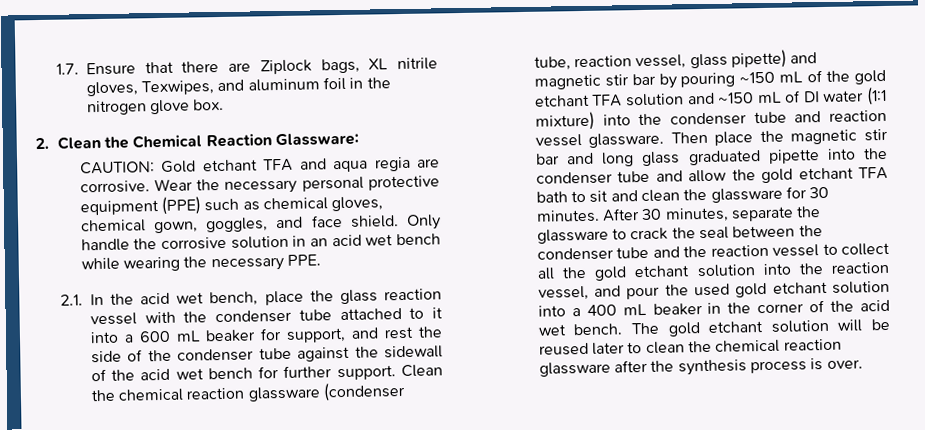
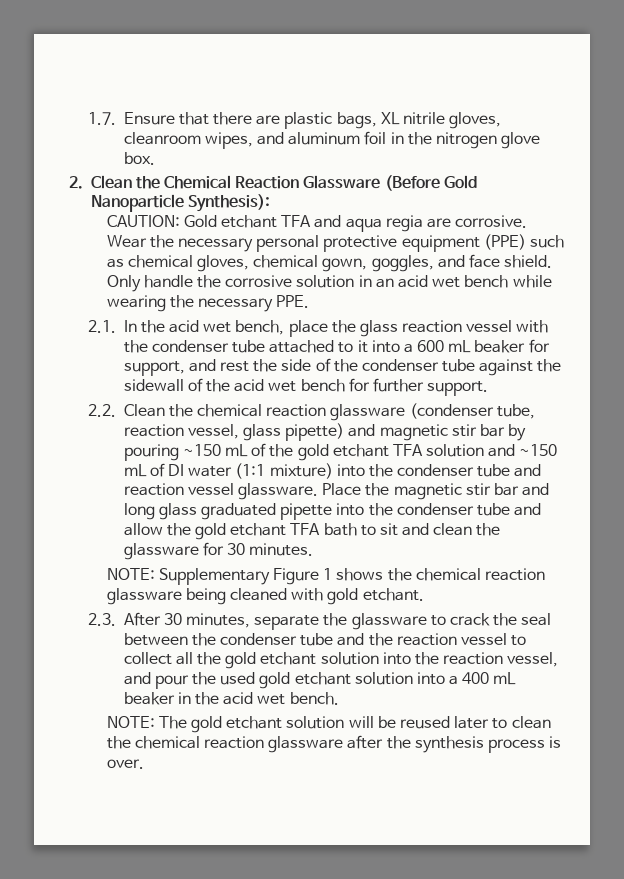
- 1.7. Ensure that there are Ziplock bags, XL nitrile gloves, Texwipes, and aluminum foil in the nitrogen glove box.
+ 1.7. Ensure that there are plastic bags, XL nitrile gloves, cleanroom wipes, and aluminum foil in the nitrogen glove box.
- 2. Clean the Chemical Reaction Glassware:
+ 2. Clean the Chemical Reaction Glassware (Before Gold Nanoparticle Synthesis):
- 2.1. In the acid wet bench, place the glass reaction vessel with the condenser tube attached to it into a 600 mL beaker for support, and rest the side of the condenser tube against the sidewall of the acid wet bench for further support. Clean the chemical reaction glassware (condenser tube, reaction vessel, glass pipette) and magnetic stir bar by pouring ~150 mL of the gold etchant TFA solution and ~150 mL of DI water (1:1 mixture) into the condenser tube and reaction vessel glassware.
+ 2.1. In the acid wet bench, place the glass reaction vessel with the condenser tube attached to it into a 600 mL beaker for support, and rest the side of the condenser tube against the sidewall of the acid wet bench for further support.
+ 2.2. Clean the chemical reaction glassware (condenser tube, reaction vessel, glass pipette) and magnetic stir bar by pouring ~150 mL of the gold etchant TFA solution and ~150 mL of DI water (1:1 mixture) into the condenser tube and reaction vessel glassware.
- Then place the magnetic stir bar and long glass graduated pipette into the condenser tube and allow the gold etchant TFA bath to sit and clean the glassware for 30 minutes. After 30 minutes, separate the glassware to crack the seal between the condenser tube and the reaction vessel to collect all the gold etchant solution into the reaction vessel, and pour the used gold etchant solution into a 400 mL beaker in the corner of the acid wet bench.
+ Place the magnetic stir bar and long glass graduated pipette into the condenser tube and allow the gold etchant TFA bath to sit and clean the glassware for 30 minutes.
+ NOTE: Supplementary Figure 1 shows the chemical reaction glassware being cleaned with gold etchant.
+ 2.3. After 30 minutes, separate the glassware to crack the seal between the condenser tube and the reaction vessel to collect all the gold etchant solution into the reaction vessel, and pour the used gold etchant solution into a 400 mL beaker in the acid wet bench.
+ NOTE:

